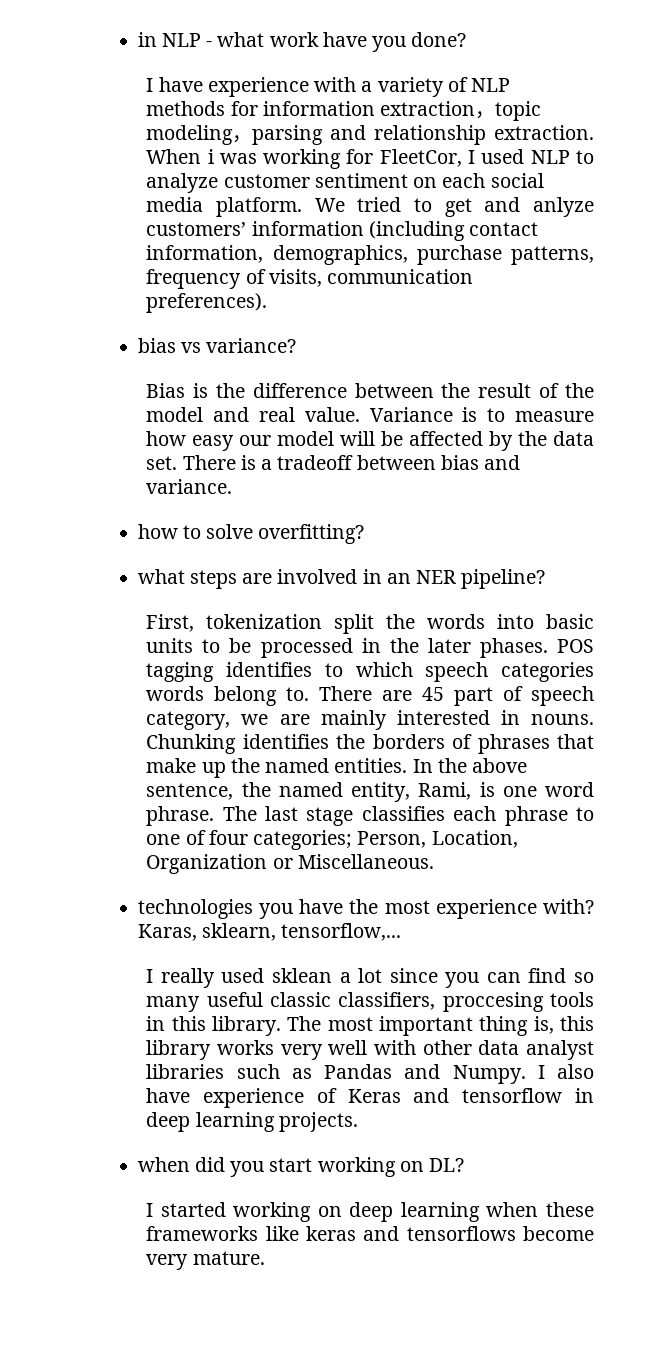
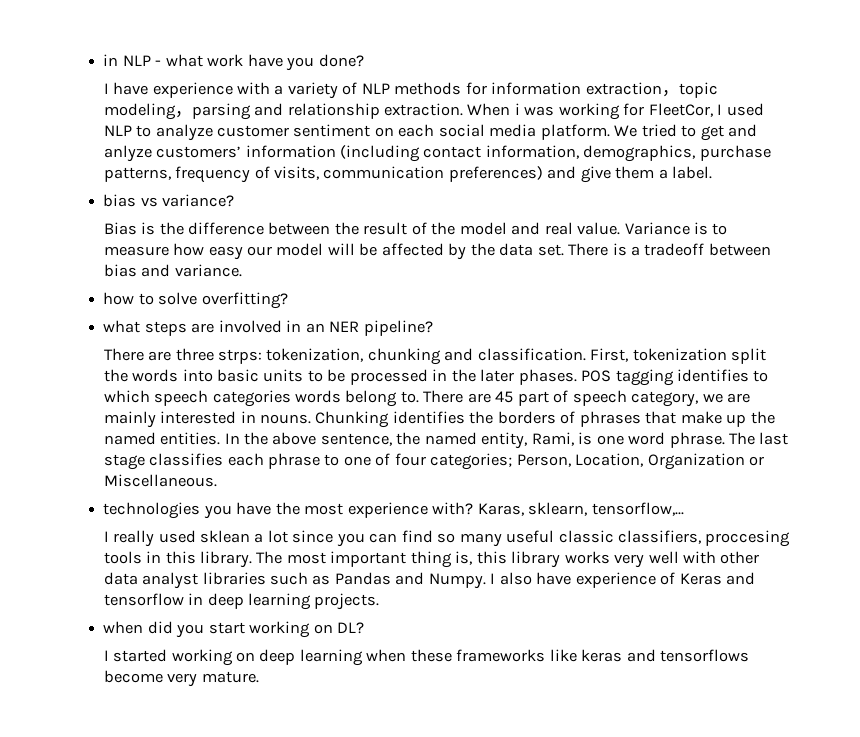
- We tried to get and anlyze customers’ information (including contact information, demographics, purchase patterns, frequency of visits, communication preferences).
+ We tried to get and anlyze customers’ information (including contact information, demographics, purchase patterns, frequency of visits, communication preferences) and give them a label.
+ There are three strps: tokenization, chunking and classification.

